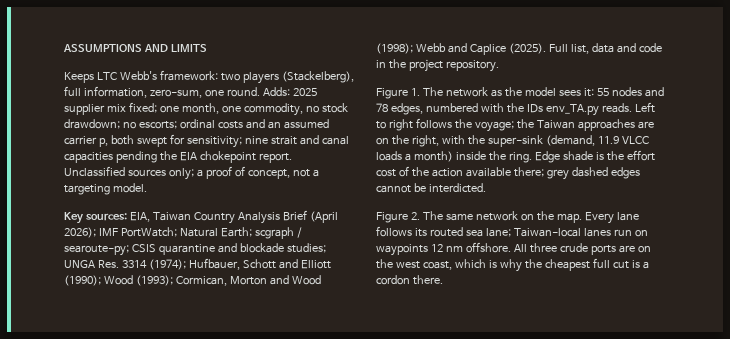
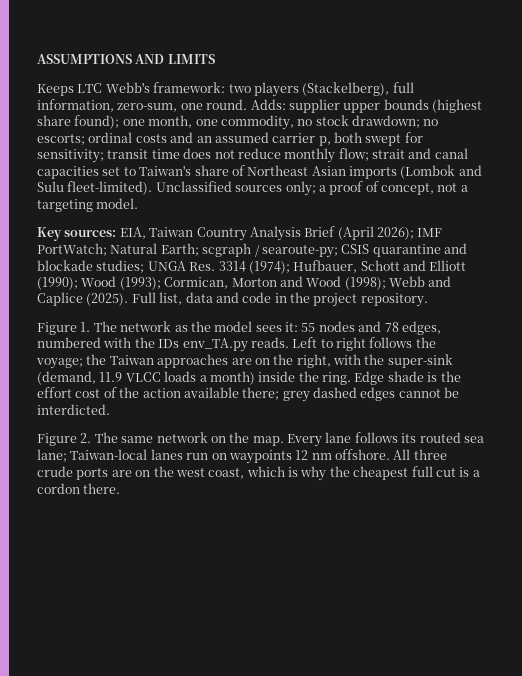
- Adds: 2025 supplier mix fixed; one month, one commodity, no stock drawdown; no escorts; ordinal costs and an assumed carrier p, both swept for sensitivity; nine strait and canal capacities pending the EIA chokepoint report.
+ Adds: supplier upper bounds (highest share found); one month, one commodity, no stock drawdown; no escorts; ordinal costs and an assumed carrier p, both swept for sensitivity; transit time does not reduce monthly flow; strait and canal capacities set to Taiwan's share of Northeast Asian imports (Lombok and Sulu fleet-limited).

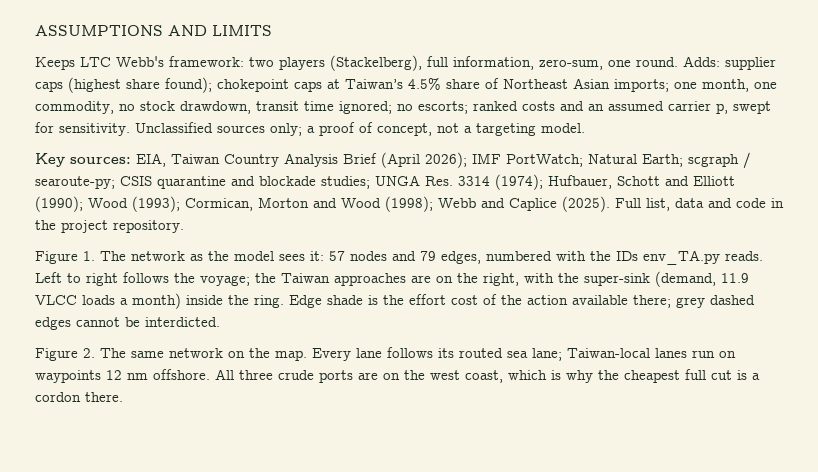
- Adds: supplier upper bounds (highest share found); one month, one commodity, no stock drawdown; no escorts; ordinal costs and an assumed carrier p, both swept for sensitivity; transit time does not reduce monthly flow; strait and canal capacities set to Taiwan's share of Northeast Asian imports (Lombok and Sulu fleet-limited).
+ Adds: supplier caps (highest share found); chokepoint caps at Taiwan’s 4.5% share of Northeast Asian imports; one month, one commodity, no stock drawdown, transit time ignored; no escorts; ranked costs and an assumed carrier p, swept for sensitivity.
- Figure 1. The network as the model sees it: 55 nodes and 78 edges, numbered with the IDs env_TA.py reads.
+ Figure 1. The network as the model sees it: 57 nodes and 79 edges, numbered with the IDs env_TA.py reads.

